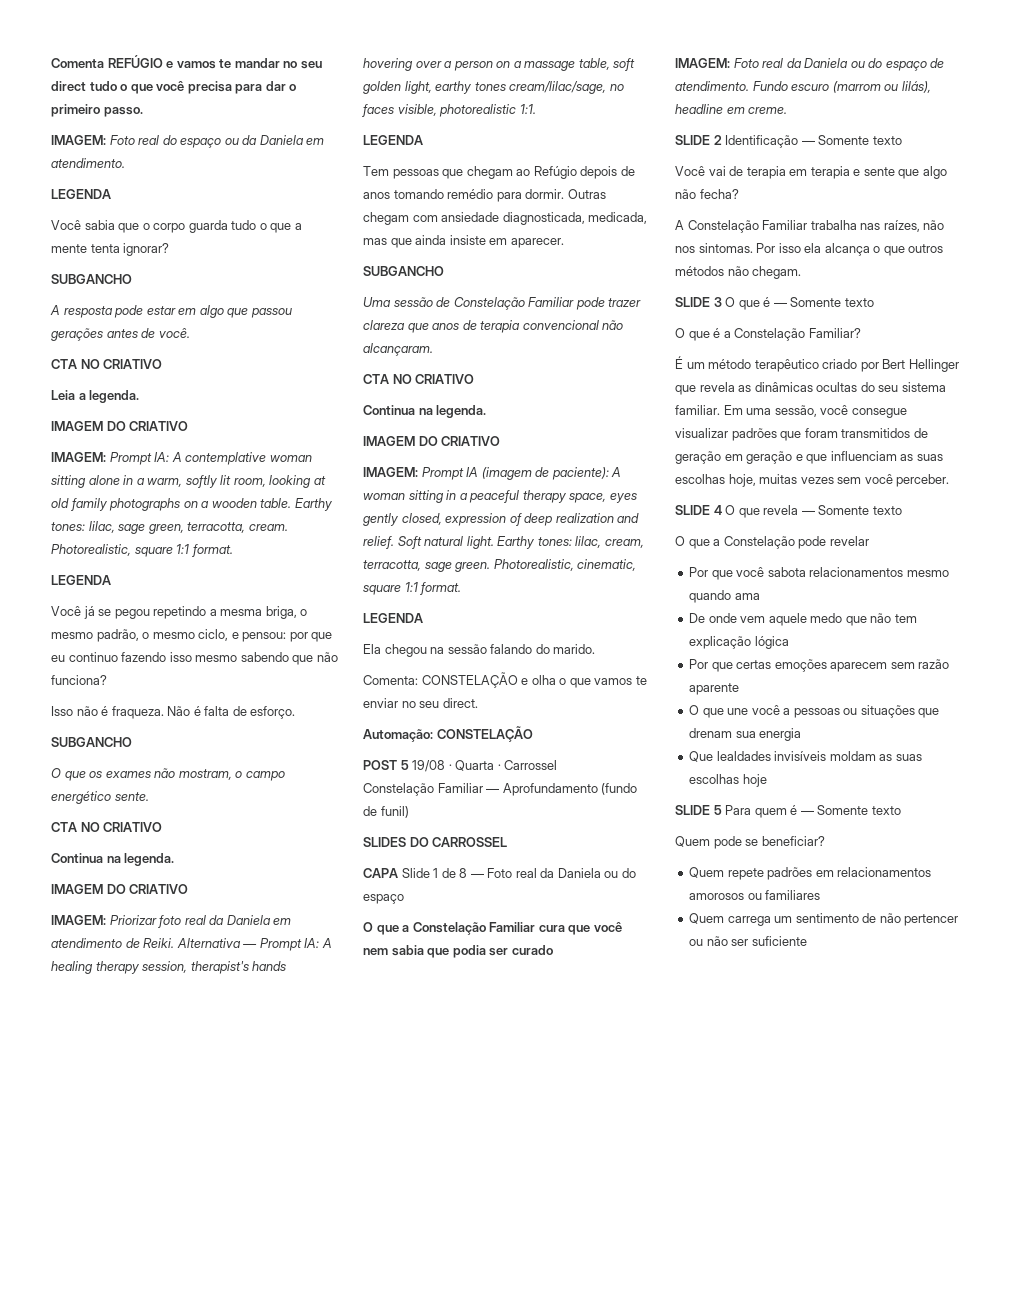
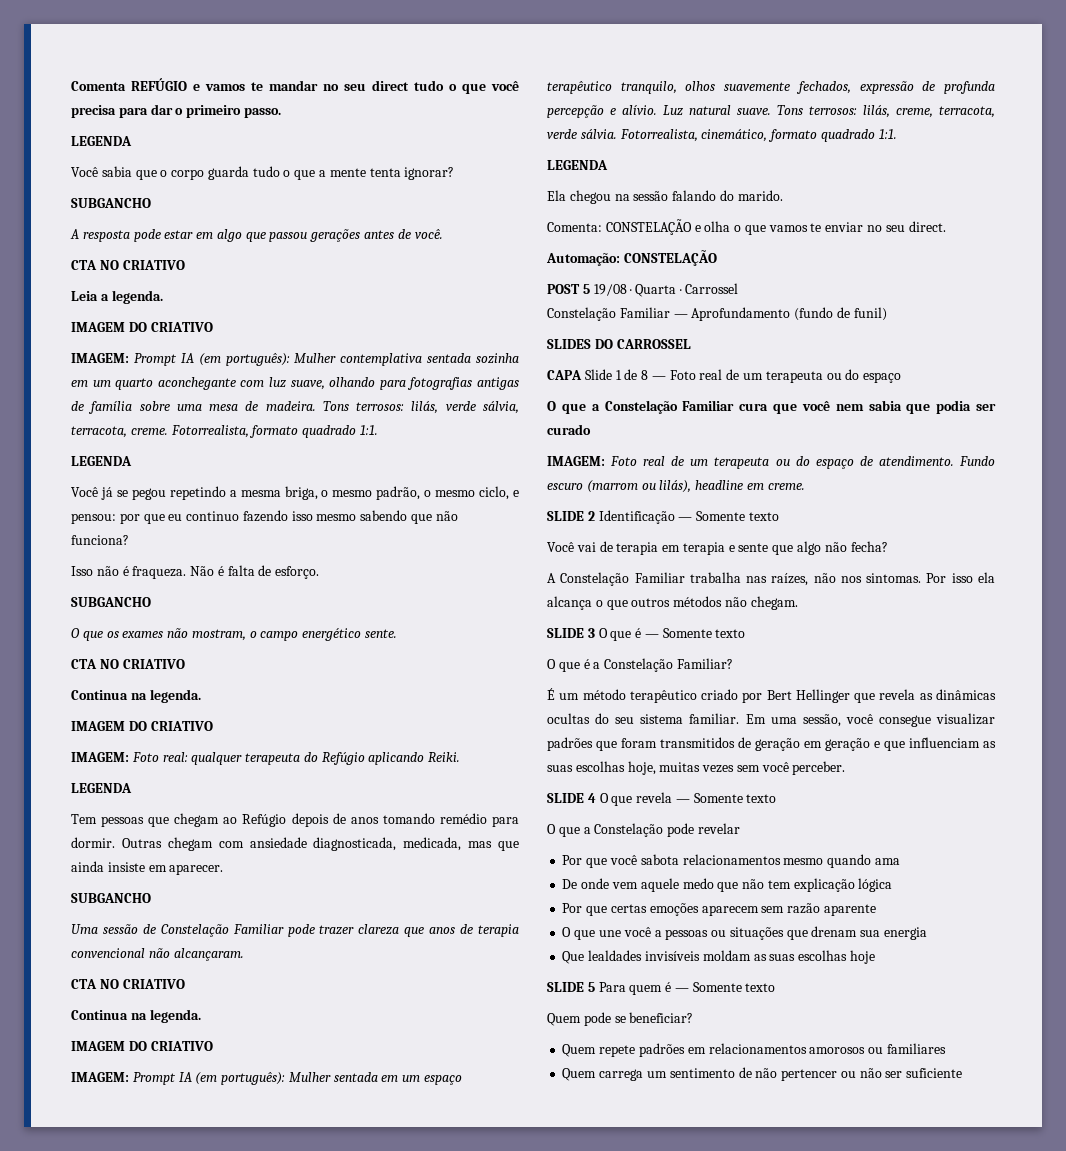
- IMAGEM: Foto real do espaço ou da Daniela em atendimento.
- IMAGEM: Prompt IA: A contemplative woman sitting alone in a warm, softly lit room, looking at old family photographs on a wooden table. Earthy tones: lilac, sage green, terracotta, cream. Photorealistic, square 1:1 format.
+ IMAGEM: Prompt IA (em português): Mulher contemplativa sentada sozinha em um quarto aconchegante com luz suave, olhando para fotografias antigas de família sobre uma mesa de madeira. Tons terrosos: lilás, verde sálvia, terracota, creme. Fotorrealista, formato quadrado 1:1.
- IMAGEM: Priorizar foto real da Daniela em atendimento de Reiki. Alternativa — Prompt IA: A healing therapy session, therapist's hands hovering over a person on a massage table, soft golden light, earthy tones cream/lilac/sage, no faces visible, photorealistic 1:1.
+ IMAGEM: Foto real: qualquer terapeuta do Refúgio aplicando Reiki.
- IMAGEM: Prompt IA (imagem de paciente): A woman sitting in a peaceful therapy space, eyes gently closed, expression of deep realization and relief. Soft natural light. Earthy tones: lilac, cream, terracotta, sage green. Photorealistic, cinematic, square 1:1 format.
+ IMAGEM: Prompt IA (em português): Mulher sentada em um espaço terapêutico tranquilo, olhos suavemente fechados, expressão de profunda percepção e alívio. Luz natural suave. Tons terrosos: lilás, creme, terracota, verde sálvia. Fotorrealista, cinemático, formato quadrado 1:1.
- CAPA Slide 1 de 8 — Foto real da Daniela ou do espaço
+ CAPA Slide 1 de 8 — Foto real de um terapeuta ou do espaço
- IMAGEM: Foto real da Daniela ou do espaço de atendimento.
+ IMAGEM: Foto real de um terapeuta ou do espaço de atendimento.

